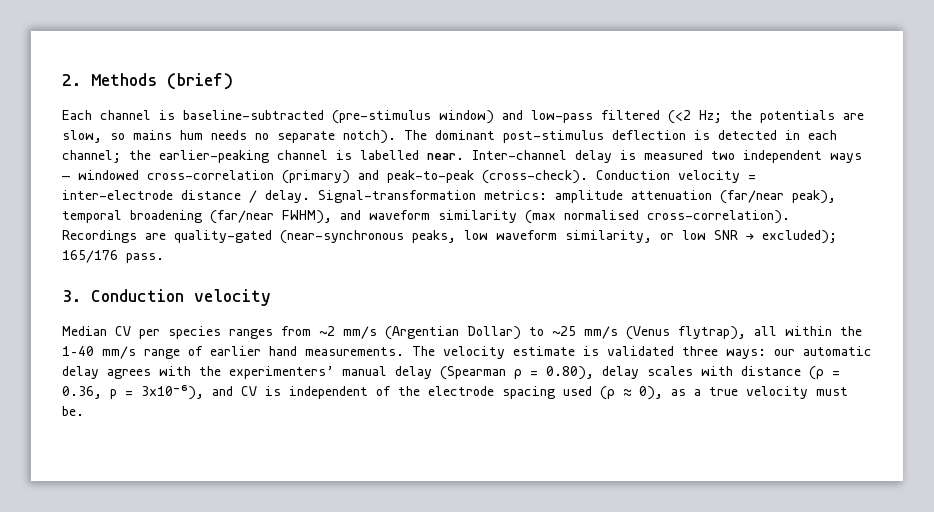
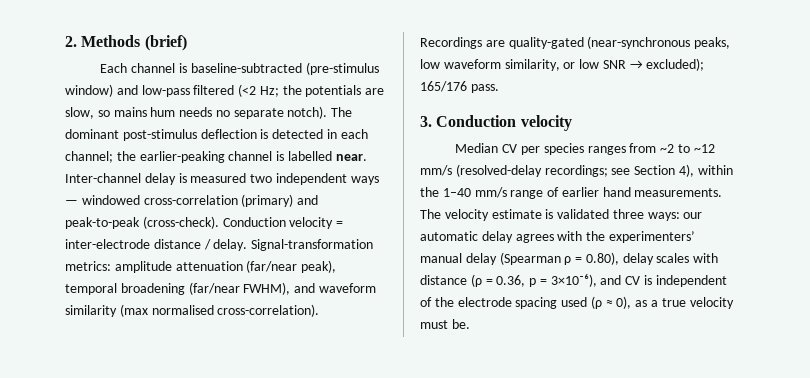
- Median CV per species ranges from ~2 mm/s (Argentian Dollar) to ~25 mm/s (Venus flytrap), all within the 1–40 mm/s range of earlier hand measurements.
+ Median CV per species ranges from ~2 to ~12 mm/s (resolved-delay recordings; see Section 4), within the 1–40 mm/s range of earlier hand measurements.

